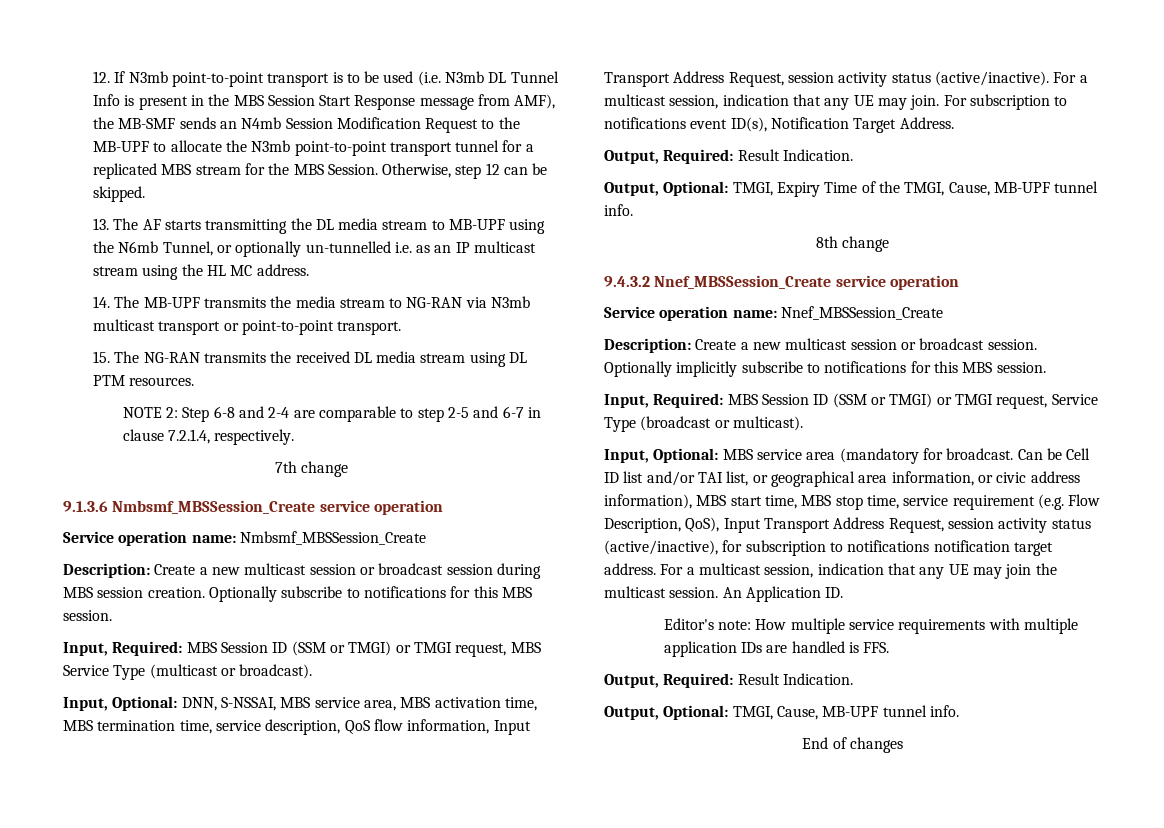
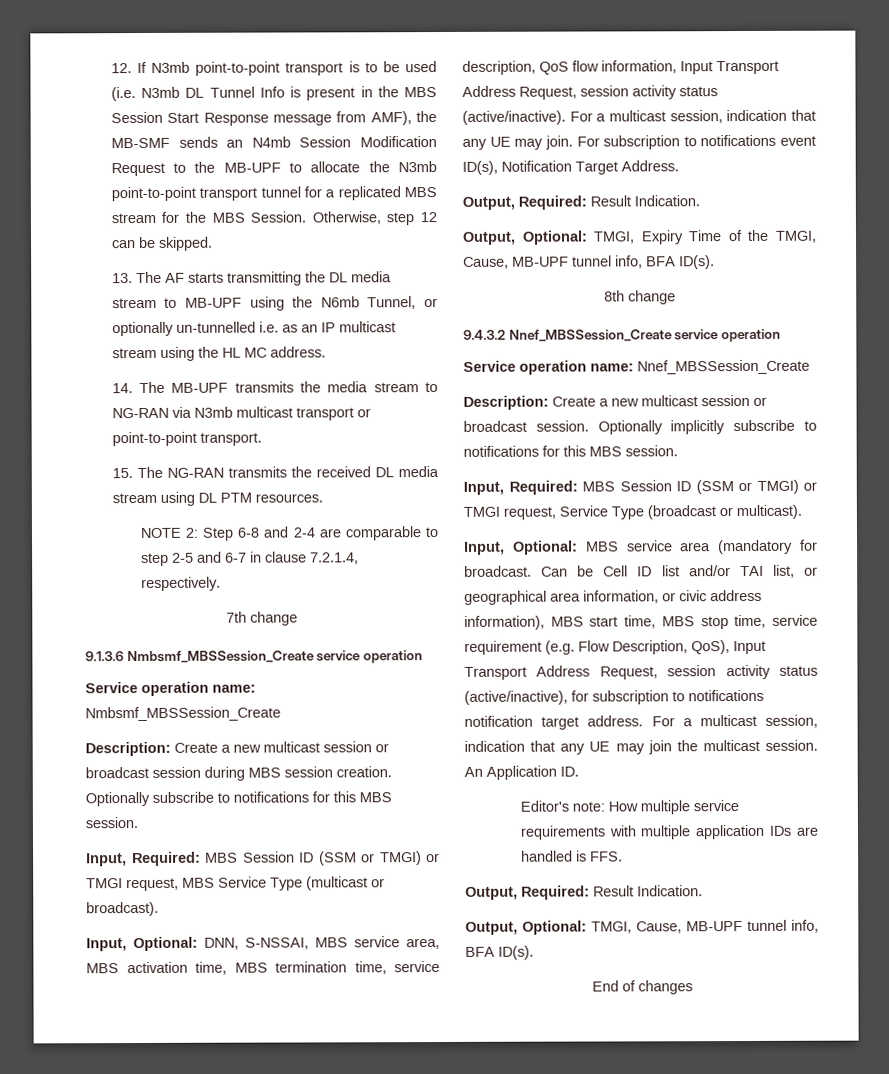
- Output, Optional: TMGI, Expiry Time of the TMGI, Cause, MB-UPF tunnel info.
+ Output, Optional: TMGI, Expiry Time of the TMGI, Cause, MB-UPF tunnel info, BFA ID(s).
- Output, Optional: TMGI, Cause, MB-UPF tunnel info.
+ Output, Optional: TMGI, Cause, MB-UPF tunnel info, BFA ID(s).

